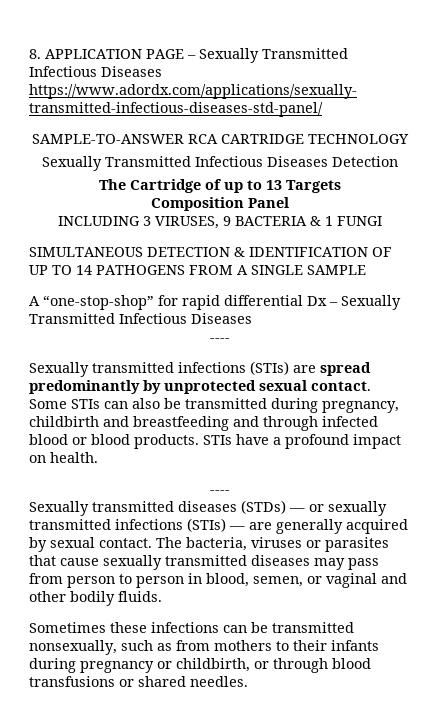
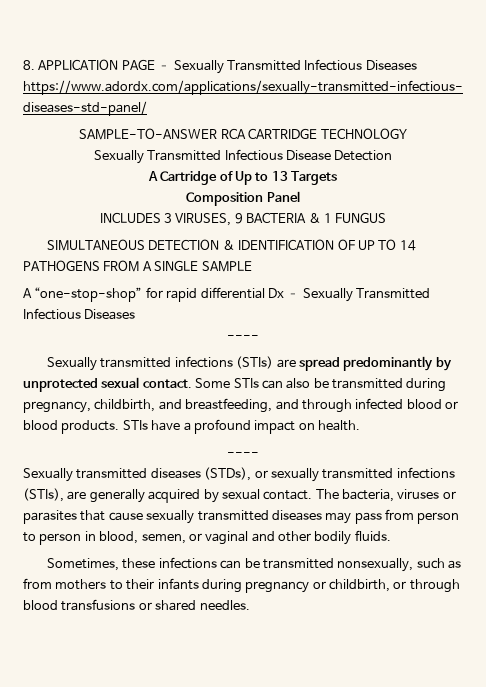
- Sexually Transmitted Infectious Diseases Detection
+ Sexually Transmitted Infectious Disease Detection
- The Cartridge of up to 13 Targets
+ A Cartridge of Up to 13 Targets
- INCLUDING 3 VIRUSES, 9 BACTERIA & 1 FUNGI
+ INCLUDES 3 VIRUSES, 9 BACTERIA & 1 FUNGUS
- Some STIs can also be transmitted during pregnancy, childbirth and breastfeeding and through infected blood or blood products.
+ Some STIs can also be transmitted during pregnancy, childbirth, and breastfeeding, and through infected blood or blood products.
- Sexually transmitted diseases (STDs) — or sexually transmitted infections (STIs) — are generally acquired by sexual contact.
+ Sexually transmitted diseases (STDs), or sexually transmitted infections (STIs), are generally acquired by sexual contact.
- Sometimes these infections can be transmitted nonsexually, such as from mothers to their infants during pregnancy or childbirth, or through blood transfusions or shared needles.
+ Sometimes, these infections can be transmitted nonsexually, such as from mothers to their infants during pregnancy or childbirth, or through blood transfusions or shared needles.

